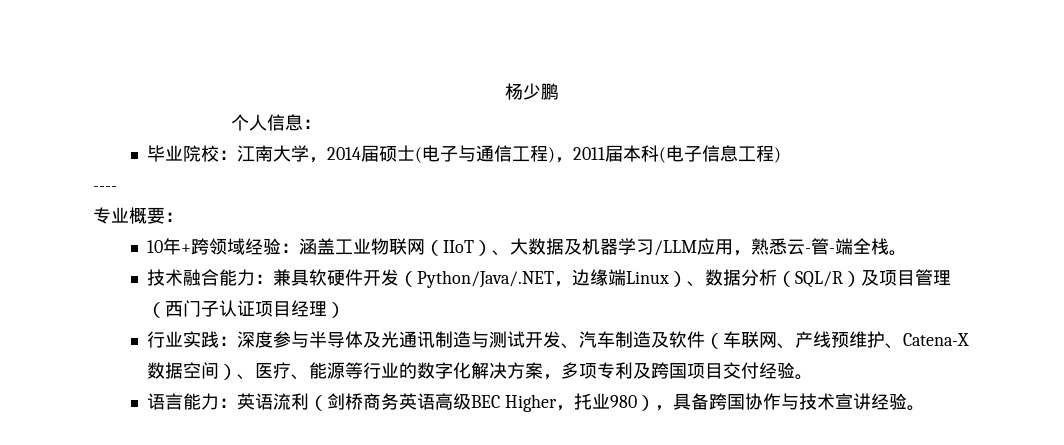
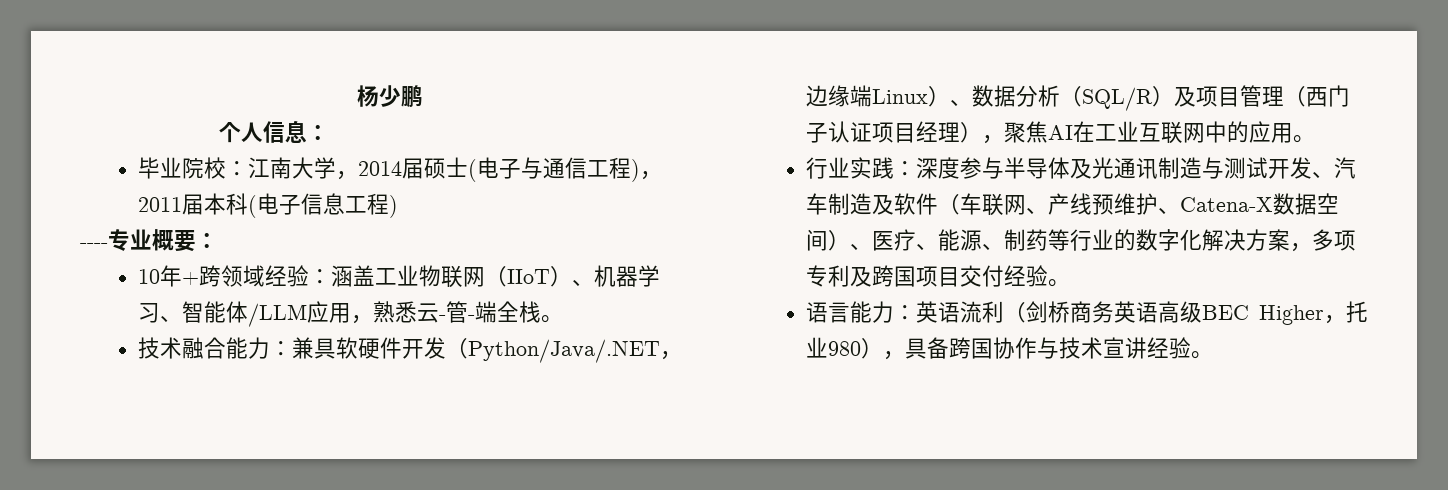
- ----
- 专业概要：
+ ----专业概要：
- 10年+跨领域经验：涵盖工业物联网（IIoT）、大数据及机器学习/LLM应用，熟悉云-管-端全栈。
+ 10年+跨领域经验：涵盖工业物联网（IIoT）、机器学习、智能体/LLM应用，熟悉云-管-端全栈。
- 技术融合能力：兼具软硬件开发（Python/Java/.NET，边缘端Linux）、数据分析（SQL/R）及项目管理（西门子认证项目经理）
+ 技术融合能力：兼具软硬件开发（Python/Java/.NET，边缘端Linux）、数据分析（SQL/R）及项目管理（西门子认证项目经理），聚焦AI在工业互联网中的应用。
- 行业实践：深度参与半导体及光通讯制造与测试开发、汽车制造及软件（车联网、产线预维护、Catena-X数据空间）、医疗、能源等行业的数字化解决方案，多项专利及跨国项目交付经验。
+ 行业实践：深度参与半导体及光通讯制造与测试开发、汽车制造及软件（车联网、产线预维护、Catena-X数据空间）、医疗、能源、制药等行业的数字化解决方案，多项专利及跨国项目交付经验。

